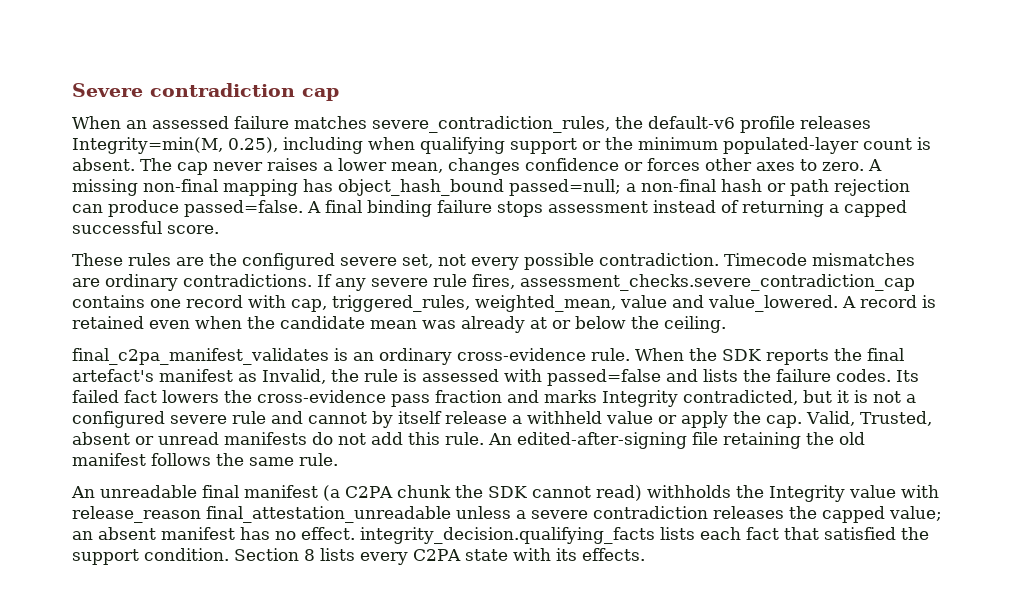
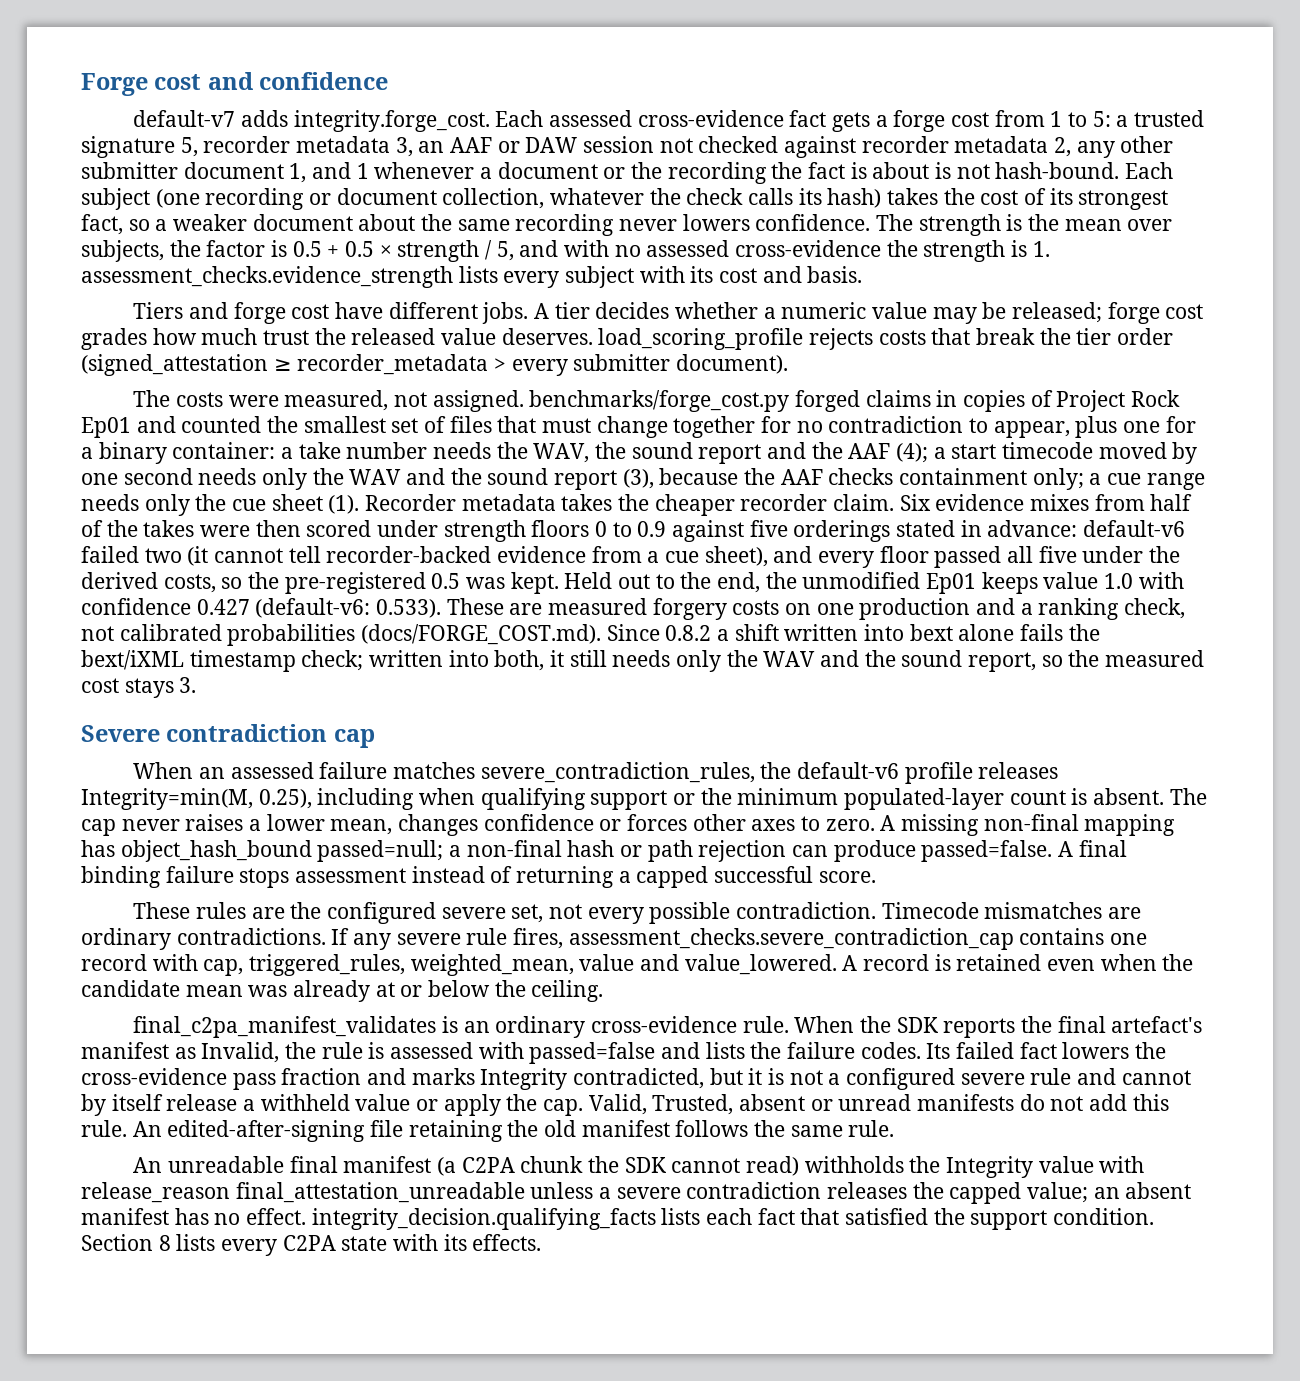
+ Forge cost and confidence
+ default-v7 adds integrity.forge_cost. Each assessed cross-evidence fact gets a forge cost from 1 to 5: a trusted signature 5, recorder metadata 3, an AAF or DAW session not checked against recorder metadata 2, any other submitter document 1, and 1 whenever a document or the recording the fact is about is not hash-bound. Each subject (one recording or document collection, whatever the check calls its hash) takes the cost of its strongest fact, so a weaker document about the same recording never lowers confidence. The strength is the mean over subjects, the factor is 0.5 + 0.5 × strength / 5, and with no assessed cross-evidence the strength is 1. assessment_checks.evidence_strength lists every subject with its cost and basis.
+ Tiers and forge cost have different jobs. A tier decides whether a numeric value may be released; forge cost grades how much trust the released value deserves. load_scoring_profile rejects costs that break the tier order (signed_attestation ≥ recorder_metadata > every submitter document).
+ The costs were measured, not assigned. benchmarks/forge_cost.py forged claims in copies of Project Rock Ep01 and counted the smallest set of files that must change together for no contradiction to appear, plus one for a binary container: a take number needs the WAV, the sound report and the AAF (4); a start timecode moved by one second needs only the WAV and the sound report (3), because the AAF checks containment only; a cue range needs only the cue sheet (1). Recorder metadata takes the cheaper recorder claim. Six evidence mixes from half of the takes were then scored under strength floors 0 to 0.9 against five orderings stated in advance: default-v6 failed two (it cannot tell recorder-backed evidence from a cue sheet), and every floor passed all five under the derived costs, so the pre-registered 0.5 was kept. Held out to the end, the unmodified Ep01 keeps value 1.0 with confidence 0.427 (default-v6: 0.533). These are measured forgery costs on one production and a ranking check, not calibrated probabilities (docs/FORGE_COST.md). Since 0.8.2 a shift written into bext alone fails the bext/iXML timestamp check; written into both, it still needs only the WAV and the sound report, so the measured cost stays 3.

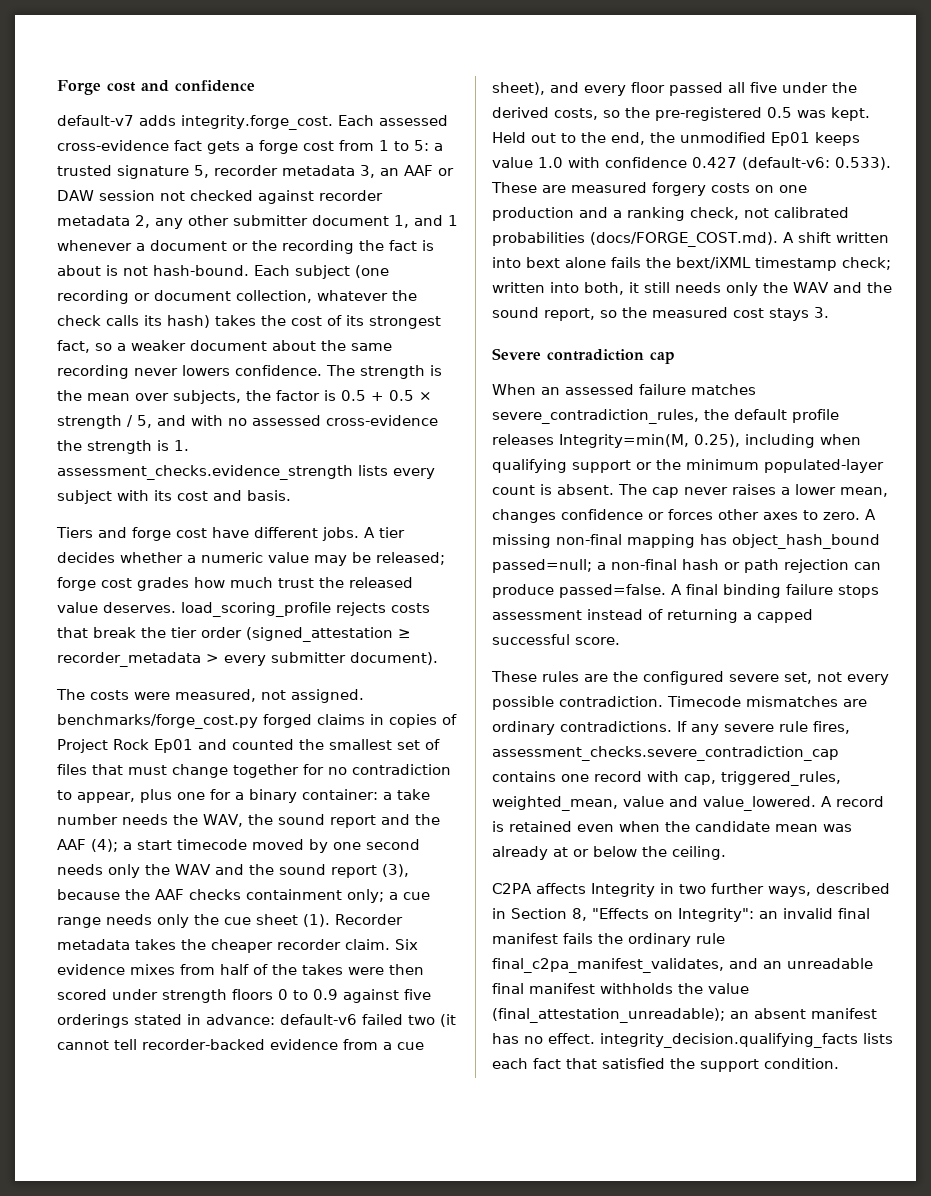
- 0.533). These are measured forgery costs on one production and a ranking check, not calibrated probabilities (docs/FORGE_COST.md). Since 0.8.2 a shift written into bext alone fails the bext/iXML timestamp check;
+ 0.533). These are measured forgery costs on one production and a ranking check, not calibrated probabilities (docs/FORGE_COST.md). A shift written into bext alone fails the bext/iXML timestamp check;
- When an assessed failure matches severe_contradiction_rules, the default-v6 profile releases Integrity=min(M, 0.25), including when qualifying support or the minimum populated-layer count is absent.
+ When an assessed failure matches severe_contradiction_rules, the default profile releases Integrity=min(M, 0.25), including when qualifying support or the minimum populated-layer count is absent.
- final_c2pa_manifest_validates is an ordinary cross-evidence rule. When the SDK reports the final artefact's manifest as Invalid, the rule is assessed with passed=false and lists the failure codes. Its failed fact lowers the cross-evidence pass fraction and marks Integrity contradicted, but it is not a configured severe rule and cannot by itself release a withheld value or apply the cap. Valid, Trusted, absent or unread manifests do not add this rule. An edited-after-signing file retaining the old manifest follows the same rule.
- An unreadable final manifest (a C2PA chunk the SDK cannot read) withholds the Integrity value with release_reason final_attestation_unreadable unless a severe contradiction releases the capped value; an absent manifest has no effect. integrity_decision.qualifying_facts lists each fact that satisfied the support condition. Section 8 lists every C2PA state with its effects.
+ C2PA affects Integrity in two further ways, described in Section 8, "Effects on Integrity": an invalid final manifest fails the ordinary rule final_c2pa_manifest_validates, and an unreadable final manifest withholds the value (final_attestation_unreadable); an absent manifest has no effect. integrity_decision.qualifying_facts lists each fact that satisfied the support condition.

